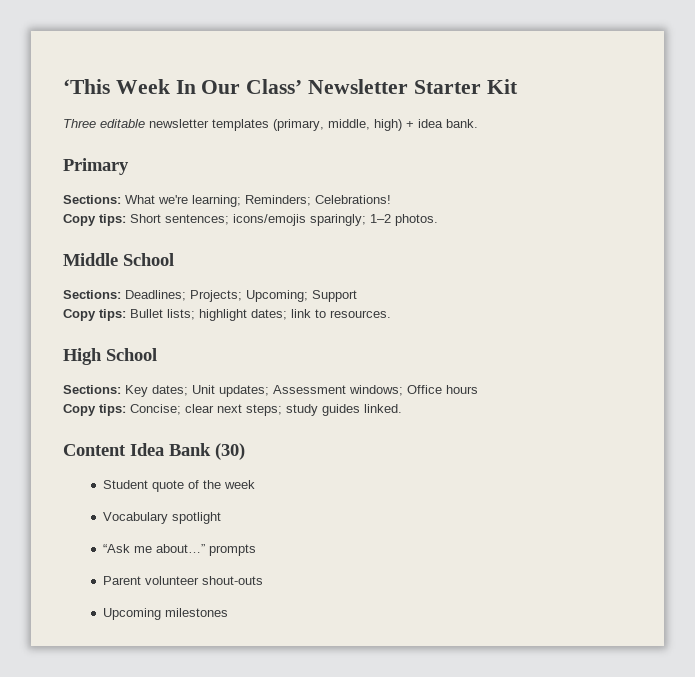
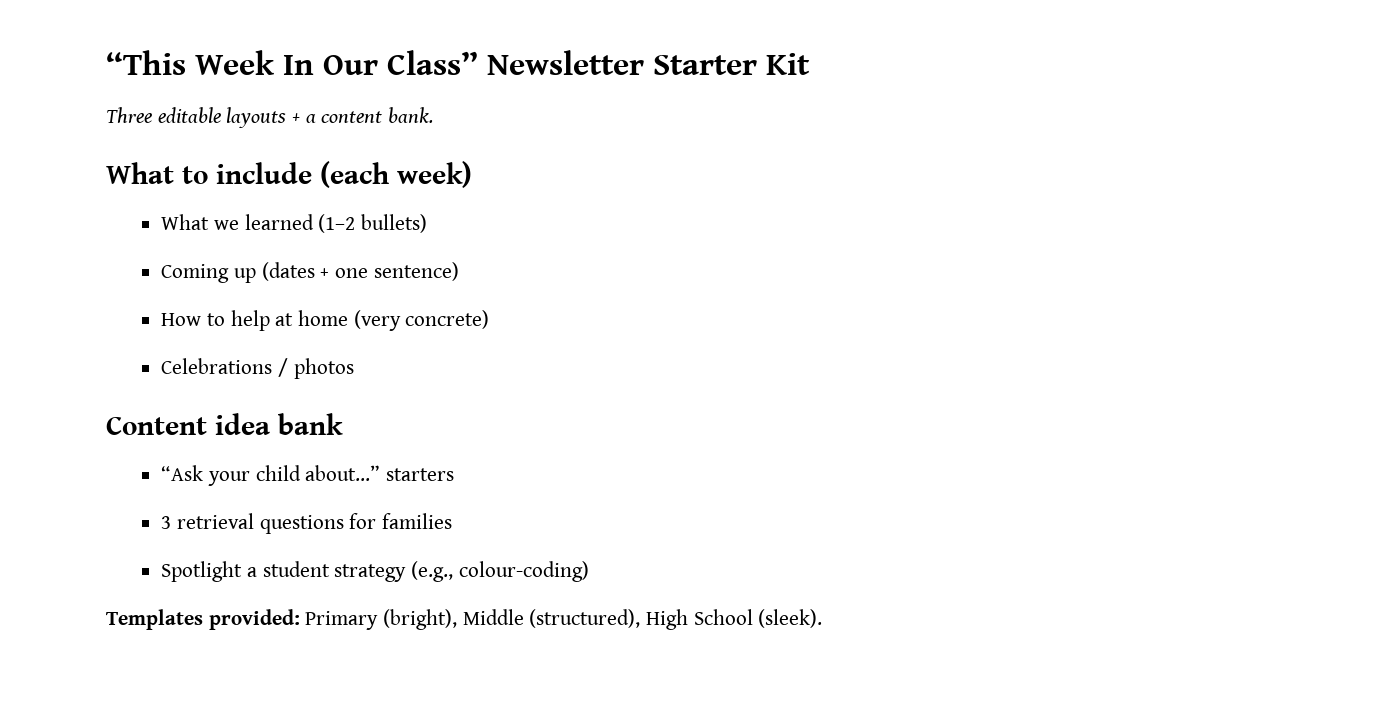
- ‘This Week In Our Class’ Newsletter Starter Kit
+ “This Week In Our Class” Newsletter Starter Kit
- Three editable newsletter templates (primary, middle, high) + idea bank.
- Primary
- Sections: What we're learning; Reminders; Celebrations!
- Copy tips: Short sentences; icons/emojis sparingly; 1–2 photos.
- Middle School
- Sections: Deadlines; Projects; Upcoming; Support
- Copy tips: Bullet lists; highlight dates; link to resources.
- High School
- Sections: Key dates; Unit updates; Assessment windows; Office hours
- Copy tips: Concise; clear next steps; study guides linked.
- Content Idea Bank (30)
- Student quote of the week
- Vocabulary spotlight
- “Ask me about…” prompts
- Parent volunteer shout-outs
- Upcoming milestones
+ Three editable layouts + a content bank.
+ What to include (each week)
+ What we learned (1–2 bullets)
+ Coming up (dates + one sentence)
+ How to help at home (very concrete)
+ Celebrations / photos
+ Content idea bank
+ “Ask your child about…” starters
+ 3 retrieval questions for families
+ Spotlight a student strategy (e.g., colour-coding)
+ Templates provided: Primary (bright), Middle (structured), High School (sleek).

